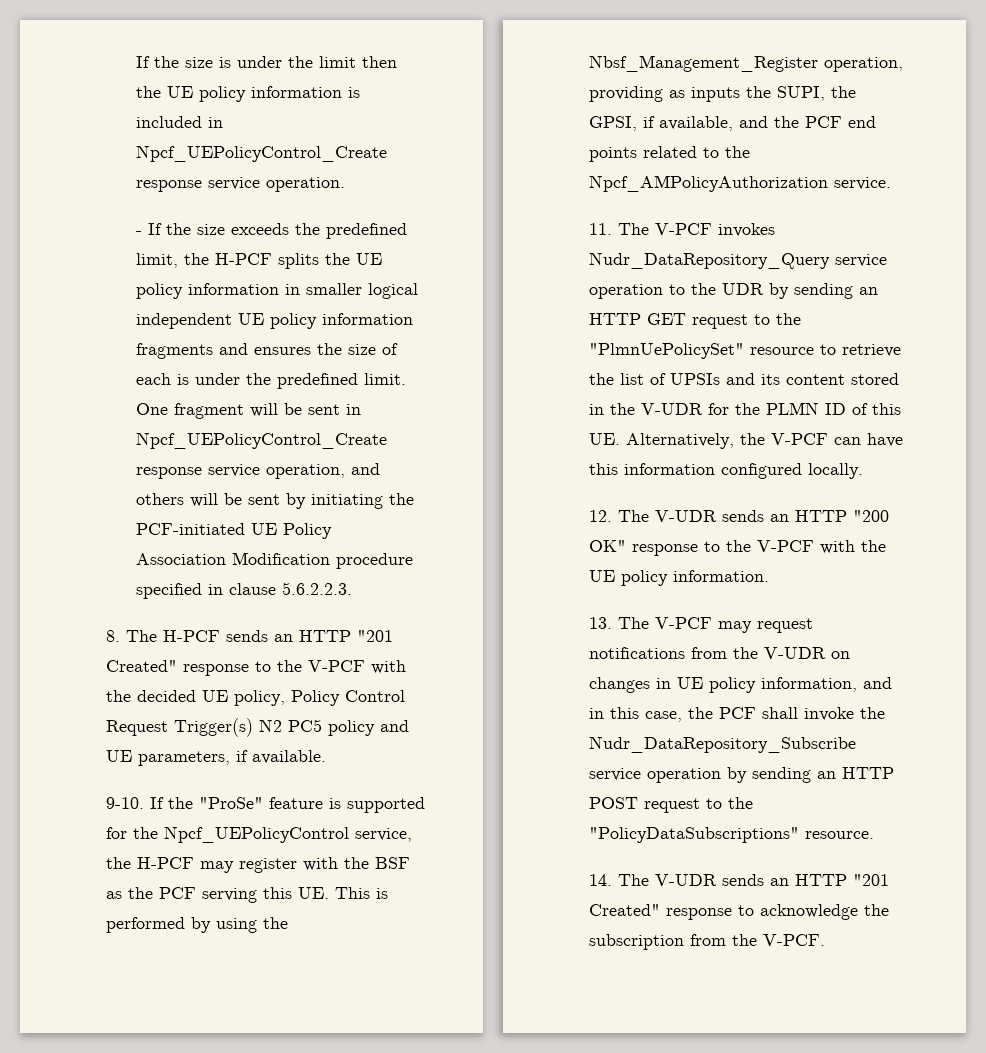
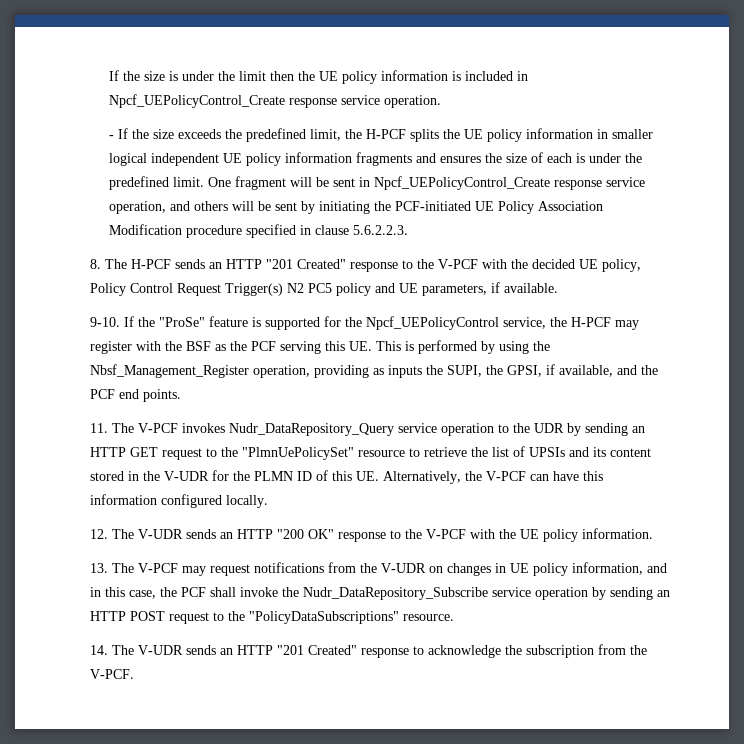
- If the "ProSe" feature is supported for the Npcf_UEPolicyControl service, the H-PCF may register with the BSF as the PCF serving this UE. This is performed by using the Nbsf_Management_Register operation, providing as inputs the SUPI, the GPSI, if available, and the PCF end points related to the Npcf_AMPolicyAuthorization service.
+ If the "ProSe" feature is supported for the Npcf_UEPolicyControl service, the H-PCF may register with the BSF as the PCF serving this UE. This is performed by using the Nbsf_Management_Register operation, providing as inputs the SUPI, the GPSI, if available, and the PCF end points.

